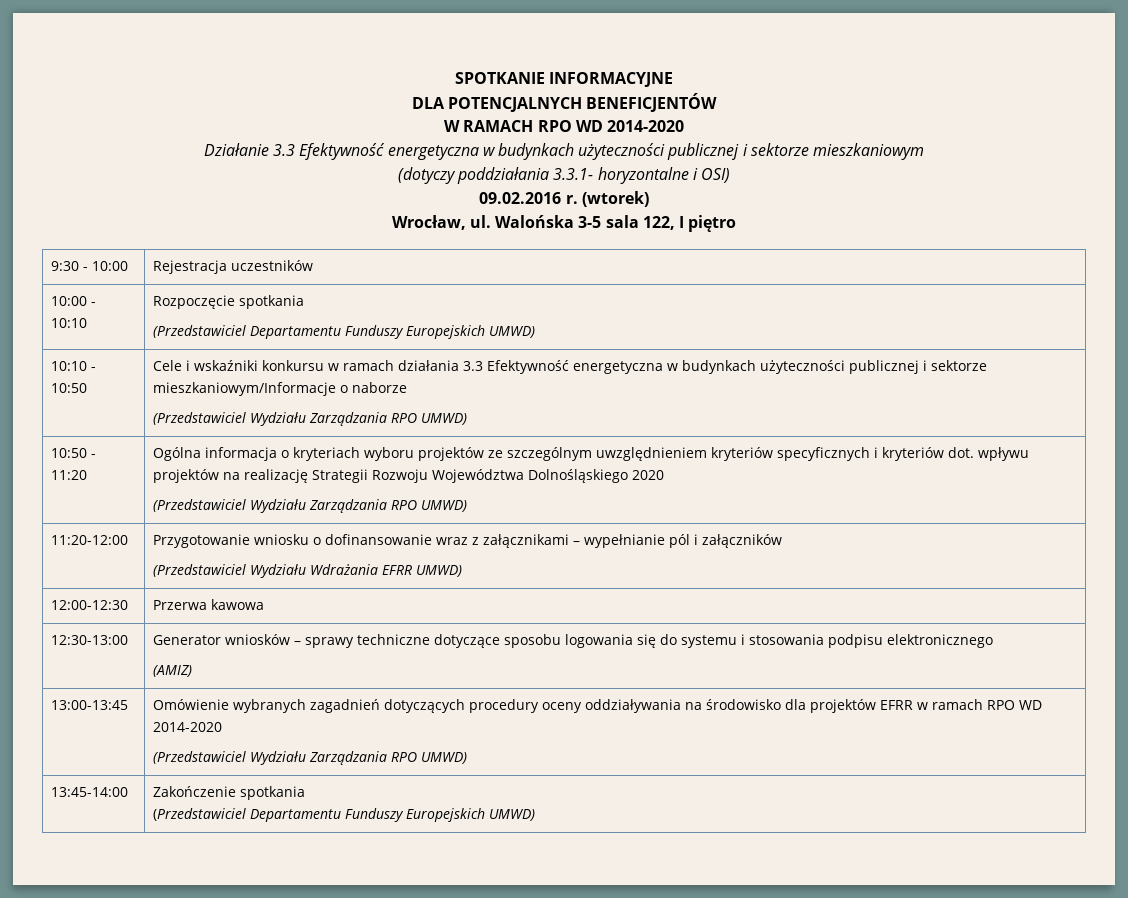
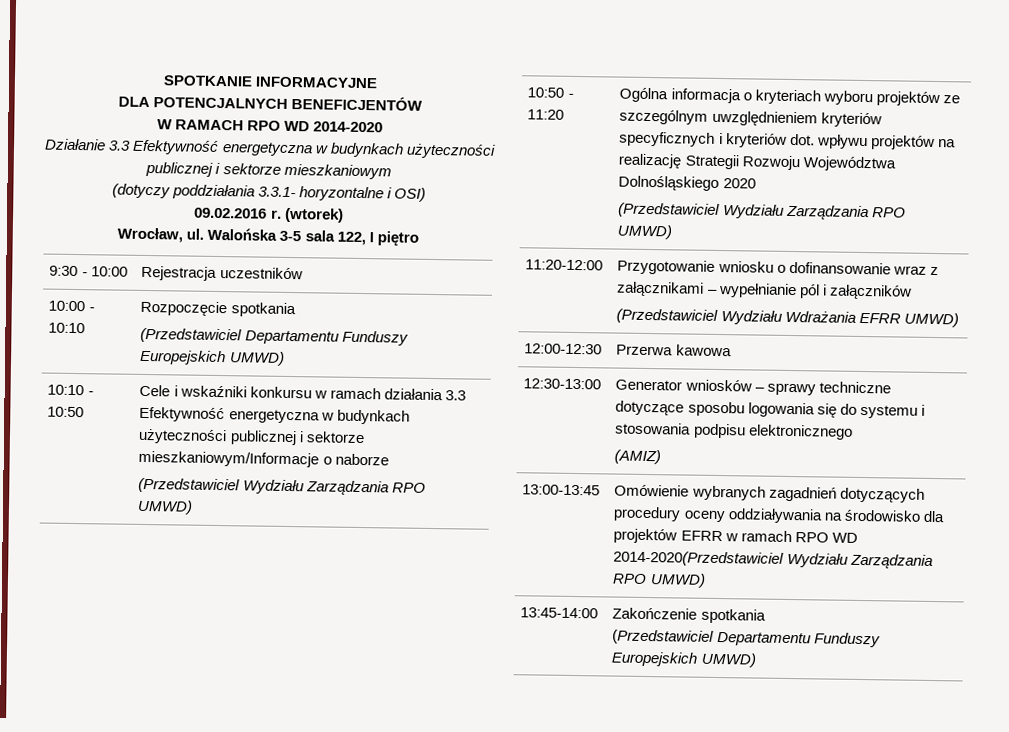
- 13:00-13:45 | Omówienie wybranych zagadnień dotyczących procedury oceny oddziaływania na środowisko dla projektów EFRR w ramach RPO WD 2014-2020
- (Przedstawiciel Wydziału Zarządzania RPO UMWD)
+ 13:00-13:45 | Omówienie wybranych zagadnień dotyczących procedury oceny oddziaływania na środowisko dla projektów EFRR w ramach RPO WD 2014-2020(Przedstawiciel Wydziału Zarządzania RPO UMWD)

